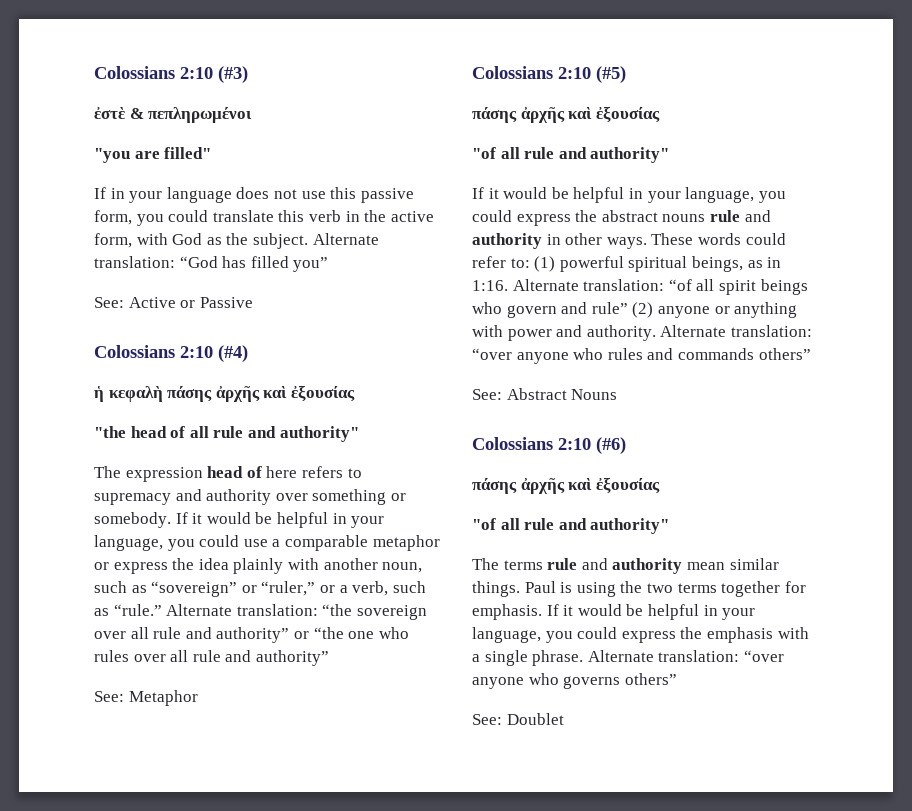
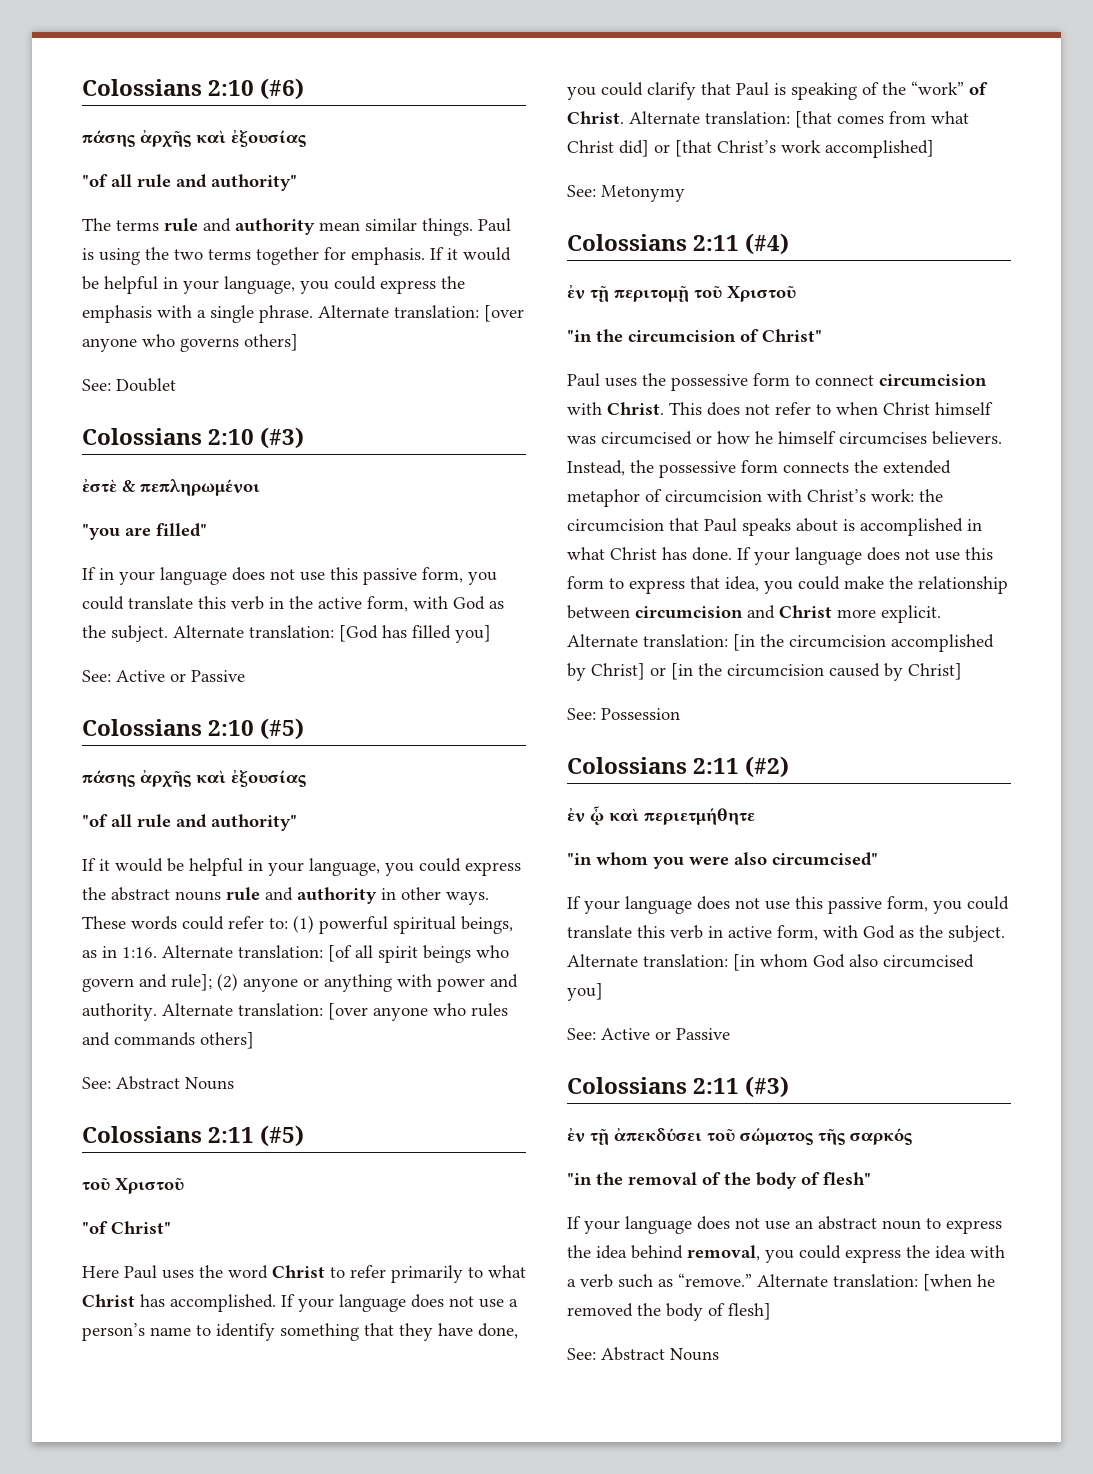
- Colossians 2:10 (#3)
- ἐστὲ & πεπληρωμένοι
- "you are filled"
- If in your language does not use this passive form, you could translate this verb in the active form, with God as the subject. Alternate translation: “God has filled you”
- See: Active or Passive
- Colossians 2:10 (#4)
- ἡ κεφαλὴ πάσης ἀρχῆς καὶ ἐξουσίας
- "the head of all rule and authority"
- The expression head of here refers to supremacy and authority over something or somebody. If it would be helpful in your language, you could use a comparable metaphor or express the idea plainly with another noun, such as “sovereign” or “ruler,” or a verb, such as “rule.” Alternate translation: “the sovereign over all rule and authority” or “the one who rules over all rule and authority”
- See: Metaphor
- Colossians 2:10 (#5)
- πάσης ἀρχῆς καὶ ἐξουσίας
- "of all rule and authority"
- If it would be helpful in your language, you could express the abstract nouns rule and authority in other ways. These words could refer to: (1) powerful spiritual beings, as in 1:16. Alternate translation: “of all spirit beings who govern and rule” (2) anyone or anything with power and authority. Alternate translation: “over anyone who rules and commands others”
- See: Abstract Nouns
- Alternate translation: “over anyone who governs others”
+ Alternate translation: [over anyone who governs others]
+ Colossians 2:10 (#3)
+ ἐστὲ & πεπληρωμένοι
+ "you are filled"
+ If in your language does not use this passive form, you could translate this verb in the active form, with God as the subject. Alternate translation: [God has filled you]
+ See: Active or Passive
+ Colossians 2:10 (#5)
+ πάσης ἀρχῆς καὶ ἐξουσίας
+ "of all rule and authority"
+ If it would be helpful in your language, you could express the abstract nouns rule and authority in other ways. These words could refer to: (1) powerful spiritual beings, as in 1:16. Alternate translation: [of all spirit beings who govern and rule]; (2) anyone or anything with power and authority. Alternate translation: [over anyone who rules and commands others]
+ See: Abstract Nouns
+ Colossians 2:11 (#5)
+ τοῦ Χριστοῦ
+ "of Christ"
+ Here Paul uses the word Christ to refer primarily to what Christ has accomplished. If your language does not use a person’s name to identify something that they have done, you could clarify that Paul is speaking of the “work” of Christ. Alternate translation: [that comes from what Christ did] or [that Christ’s work accomplished]
+ See: Metonymy
+ Colossians 2:11 (#4)
+ ἐν τῇ περιτομῇ τοῦ Χριστοῦ
+ "in the circumcision of Christ"
+ Paul uses the possessive form to connect circumcision with Christ. This does not refer to when Christ himself was circumcised or how he himself circumcises believers. Instead, the possessive form connects the extended metaphor of circumcision with Christ’s work: the circumcision that Paul speaks about is accomplished in what Christ has done. If your language does not use this form to express that idea, you could make the relationship between circumcision and Christ more explicit. Alternate translation: [in the circumcision accomplished by Christ] or [in the circumcision caused by Christ]
+ See: Possession
+ Colossians 2:11 (#2)
+ ἐν ᾧ καὶ περιετμήθητε
+ "in whom you were also circumcised"
+ If your language does not use this passive form, you could translate this verb in active form, with God as the subject. Alternate translation: [in whom God also circumcised you]
+ See: Active or Passive
+ Colossians 2:11 (#3)
+ ἐν τῇ ἀπεκδύσει τοῦ σώματος τῆς σαρκός
+ "in the removal of the body of flesh"
+ If your language does not use an abstract noun to express the idea behind removal, you could express the idea with a verb such as “remove.” Alternate translation: [when he removed the body of flesh]
+ See: Abstract Nouns

